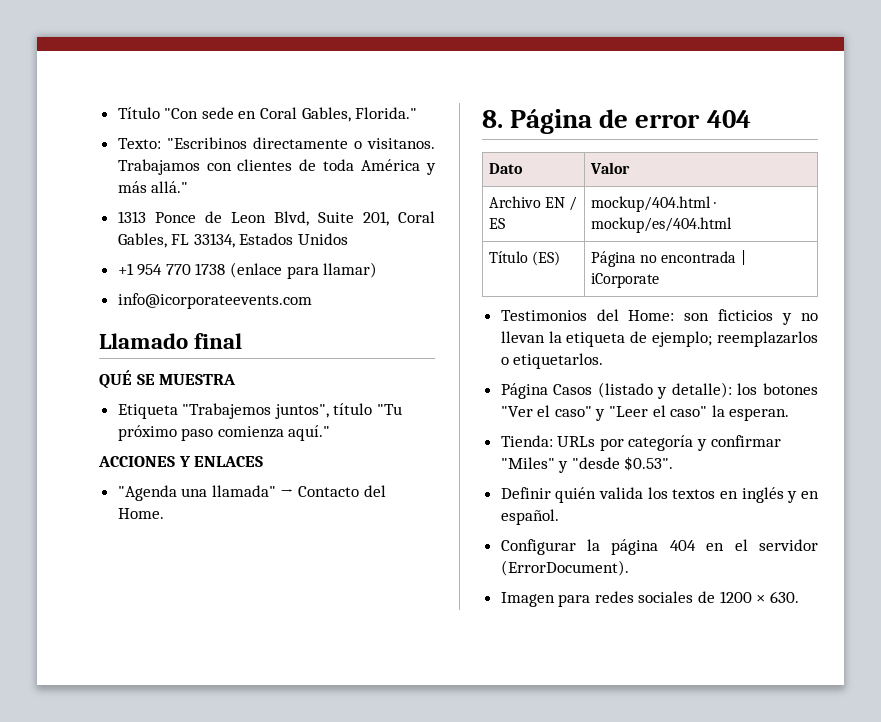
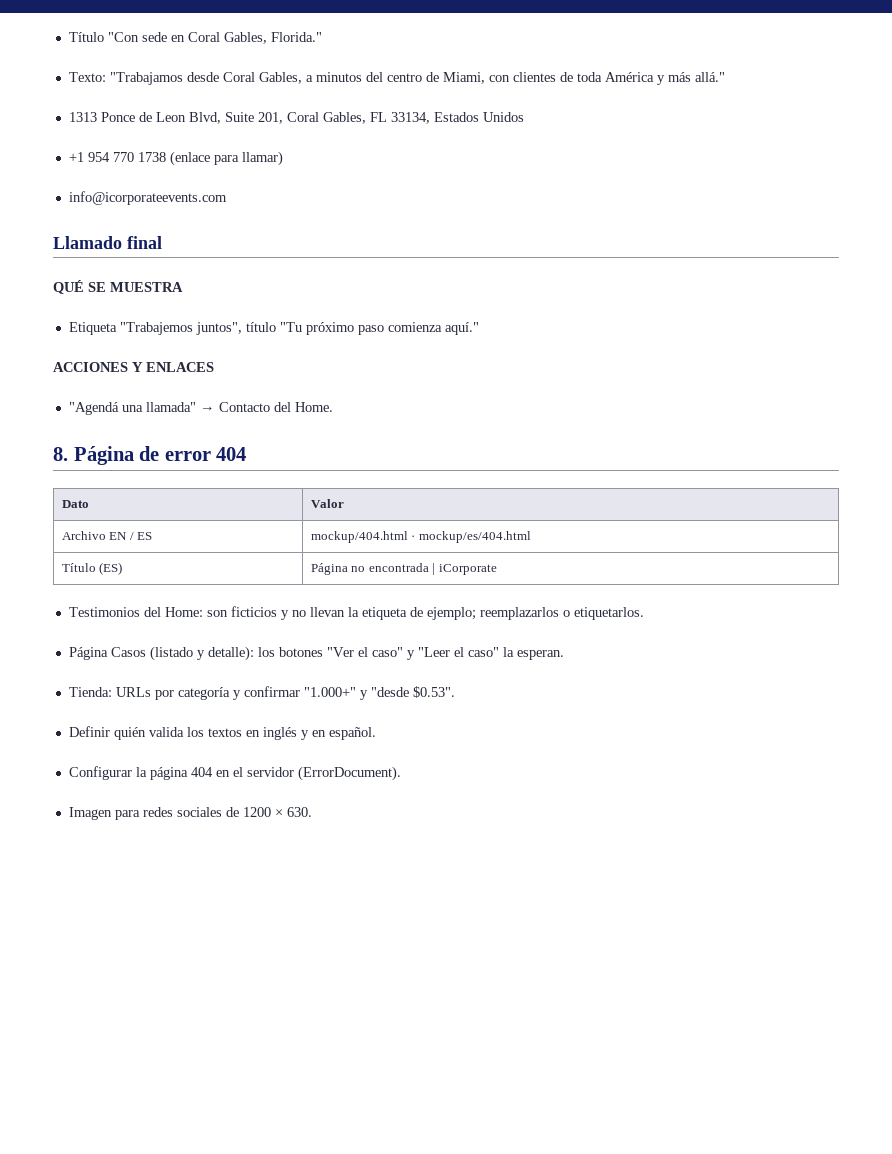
- Texto: "Escribinos directamente o visitanos. Trabajamos con clientes de toda América y más allá."
+ Texto: "Trabajamos desde Coral Gables, a minutos del centro de Miami, con clientes de toda América y más allá."
- "Agenda una llamada" → Contacto del Home.
+ "Agendá una llamada" → Contacto del Home.
- Tienda: URLs por categoría y confirmar "Miles" y "desde $0.53".
+ Tienda: URLs por categoría y confirmar "1.000+" y "desde $0.53".

